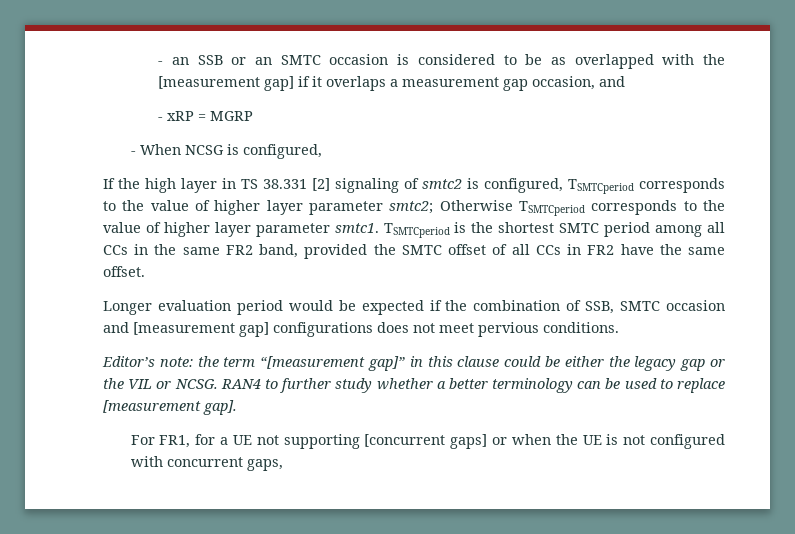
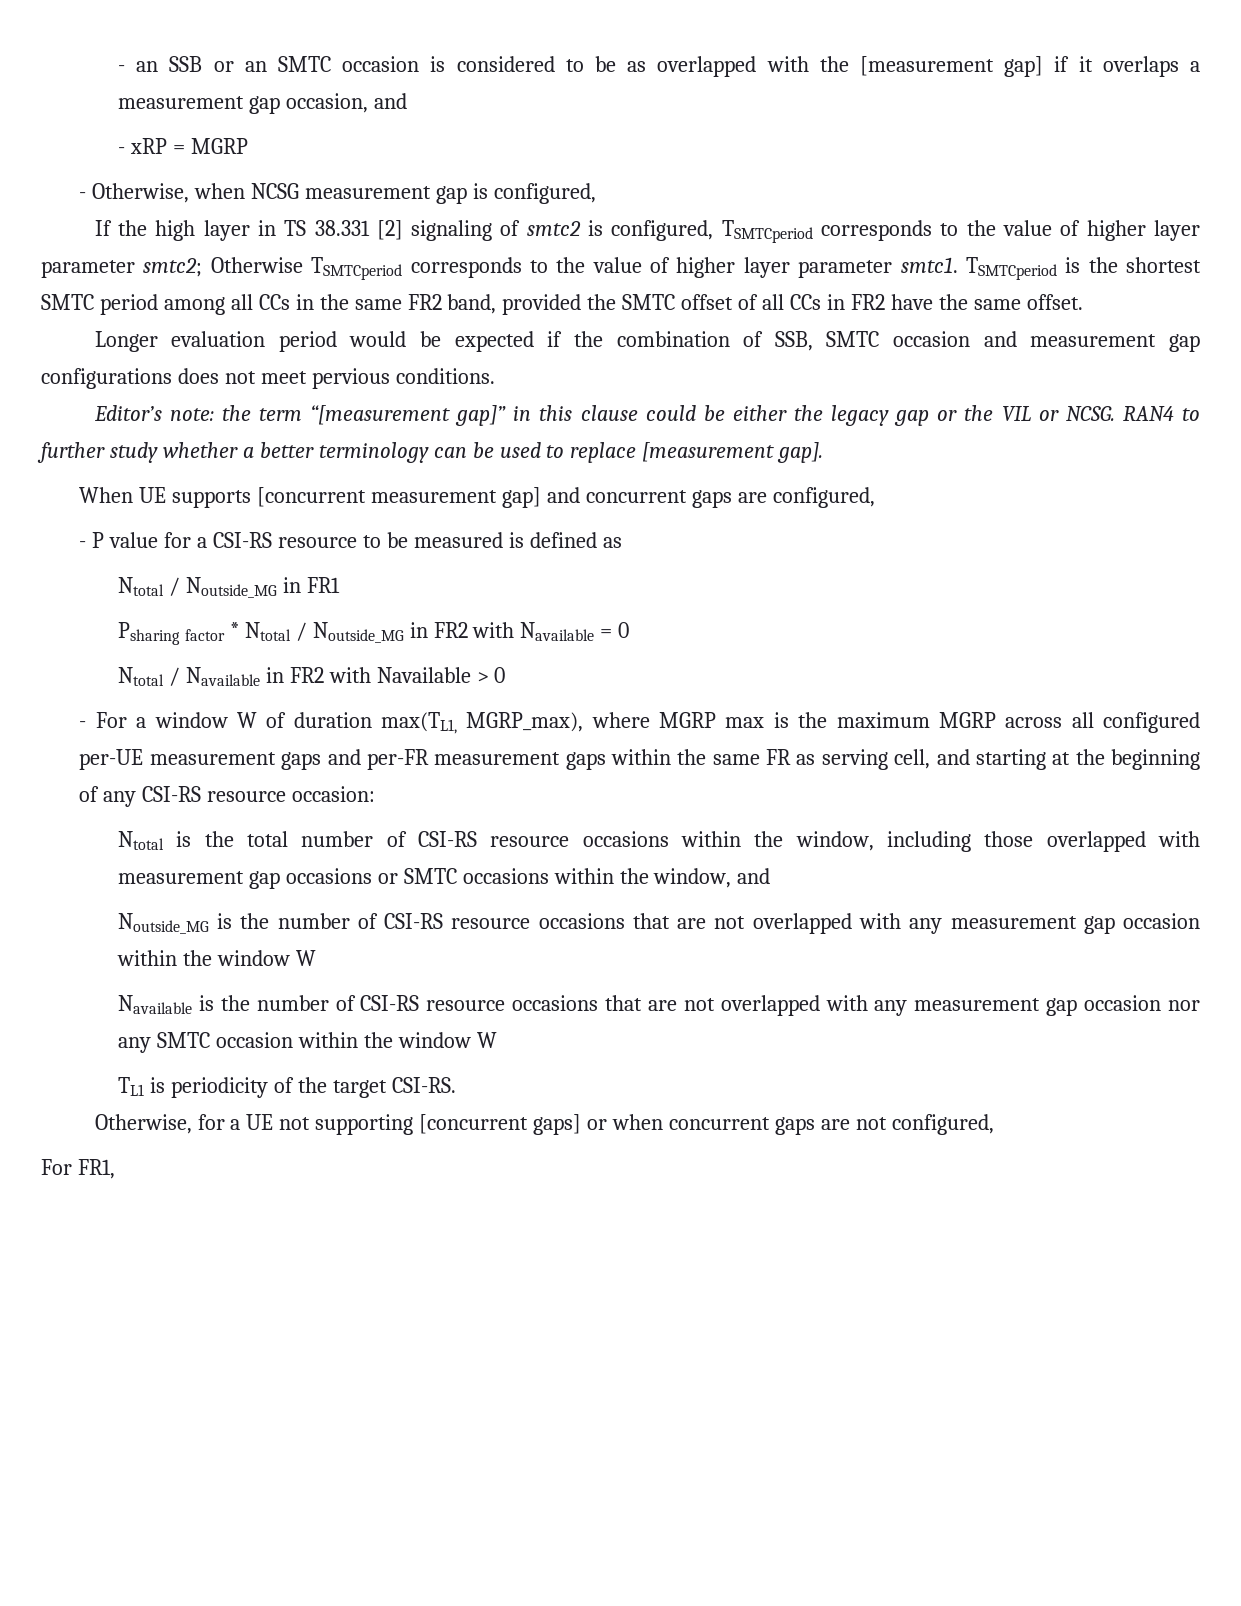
- - When NCSG is configured,
+ - Otherwise, when NCSG measurement gap is configured,
- Longer evaluation period would be expected if the combination of SSB, SMTC occasion and [measurement gap] configurations does not meet pervious conditions.
+ Longer evaluation period would be expected if the combination of SSB, SMTC occasion and measurement gap configurations does not meet pervious conditions.
- For FR1, for a UE not supporting [concurrent gaps] or when the UE is not configured with concurrent gaps,
+ When UE supports [concurrent measurement gap] and concurrent gaps are configured,
+ - P value for a CSI-RS resource to be measured is defined as
+ Ntotal / Noutside_MG in FR1
+ Psharing factor * Ntotal / Noutside_MG in FR2 with Navailable = 0
+ Ntotal / Navailable in FR2 with Navailable > 0
+ - For a window W of duration max(TL1, MGRP_max), where MGRP max is the maximum MGRP across all configured per-UE measurement gaps and per-FR measurement gaps within the same FR as serving cell, and starting at the beginning of any CSI-RS resource occasion:
+ Ntotal is the total number of CSI-RS resource occasions within the window, including those overlapped with measurement gap occasions or SMTC occasions within the window, and
+ Noutside_MG is the number of CSI-RS resource occasions that are not overlapped with any measurement gap occasion within the window W
+ Navailable is the number of CSI-RS resource occasions that are not overlapped with any measurement gap occasion nor any SMTC occasion within the window W
+ TL1 is periodicity of the target CSI-RS.
+ Otherwise, for a UE not supporting [concurrent gaps] or when concurrent gaps are not configured,
+ For FR1,

